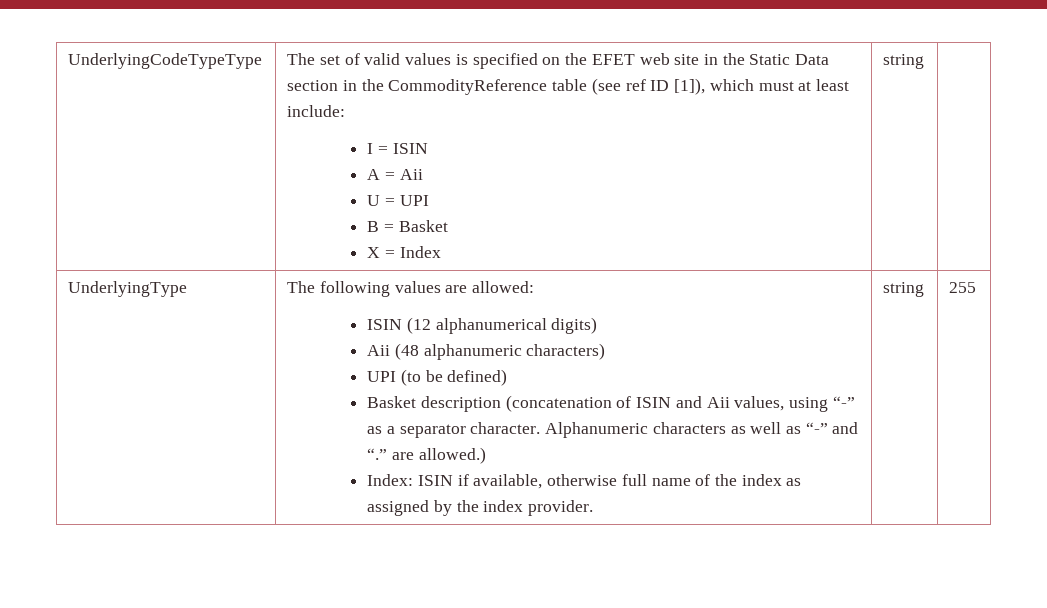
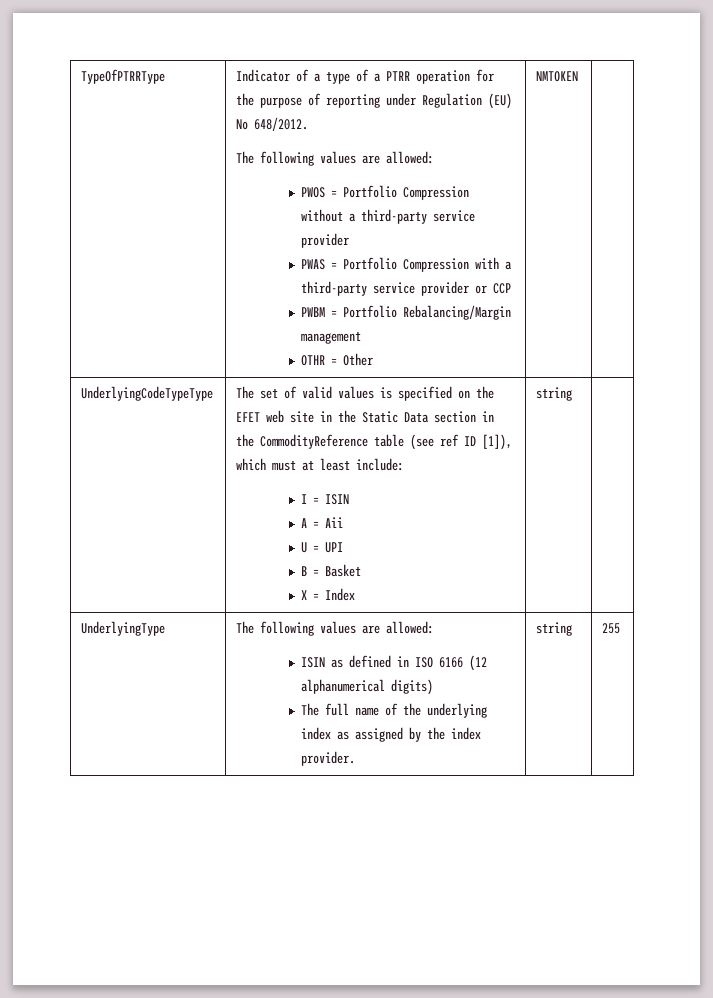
+ TypeOfPTRRType | Indicator of a type of a PTRR operation for the purpose of reporting under Regulation (EU) No 648/2012.
+ The following values are allowed:
+ PWOS = Portfolio Compression without a third-party service provider
+ PWAS = Portfolio Compression with a third-party service provider or CCP
+ PWBM = Portfolio Rebalancing/Margin management
+ OTHR = Other | NMTOKEN
- ISIN (12 alphanumerical digits)
- Aii (48 alphanumeric characters)
- UPI (to be defined)
- Basket description (concatenation of ISIN and Aii values, using “-” as a separator character. Alphanumeric characters as well as “-” and “.” are allowed.)
- Index: ISIN if available, otherwise full name of the index as assigned by the index provider.
+ ISIN as defined in ISO 6166 (12 alphanumerical digits)
+ The full name of the underlying index as assigned by the index provider.

